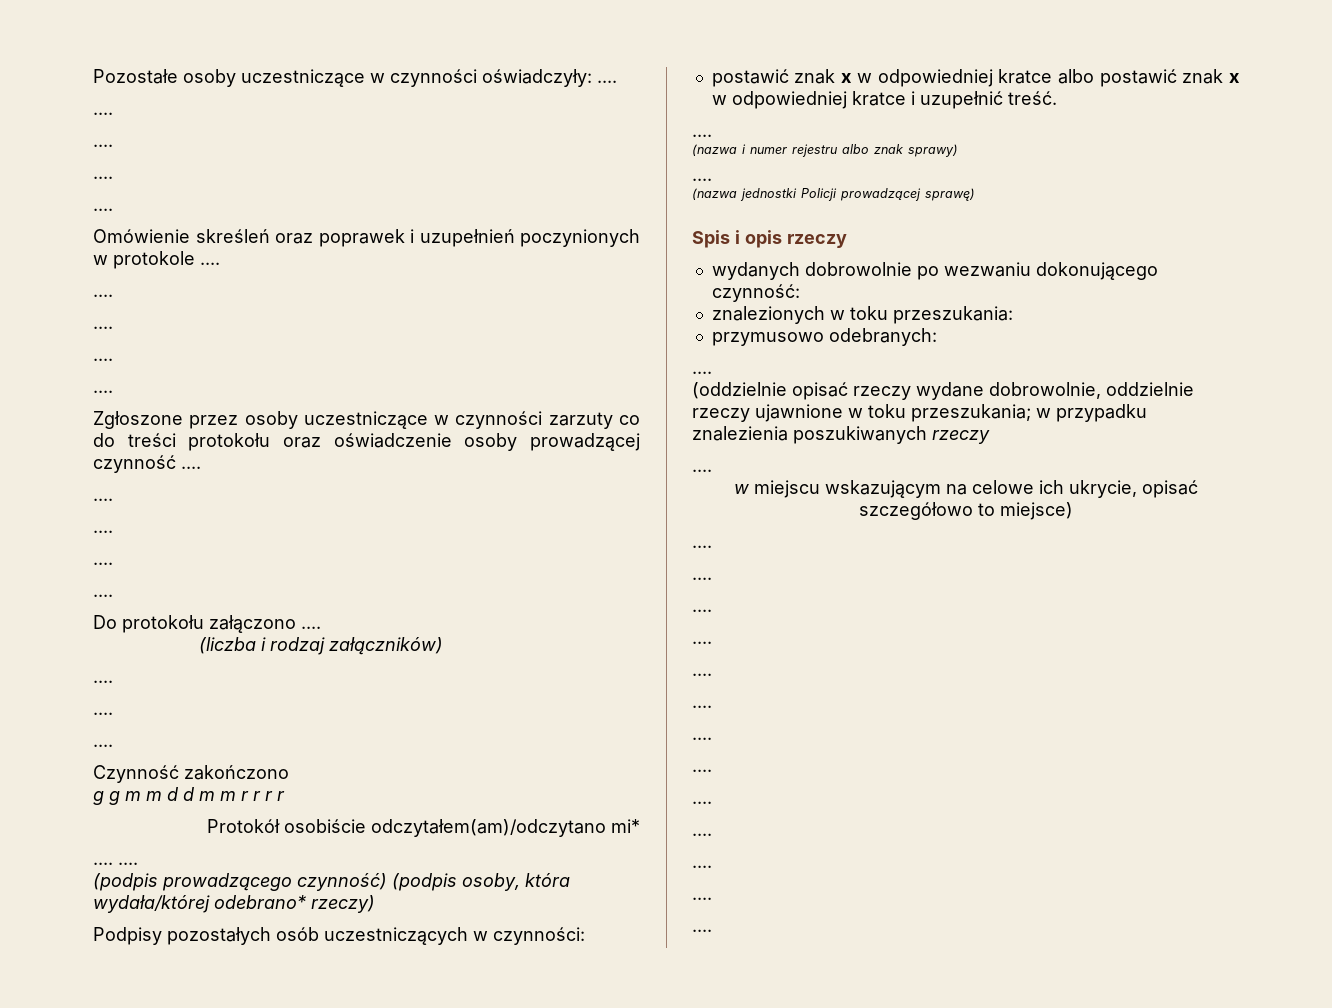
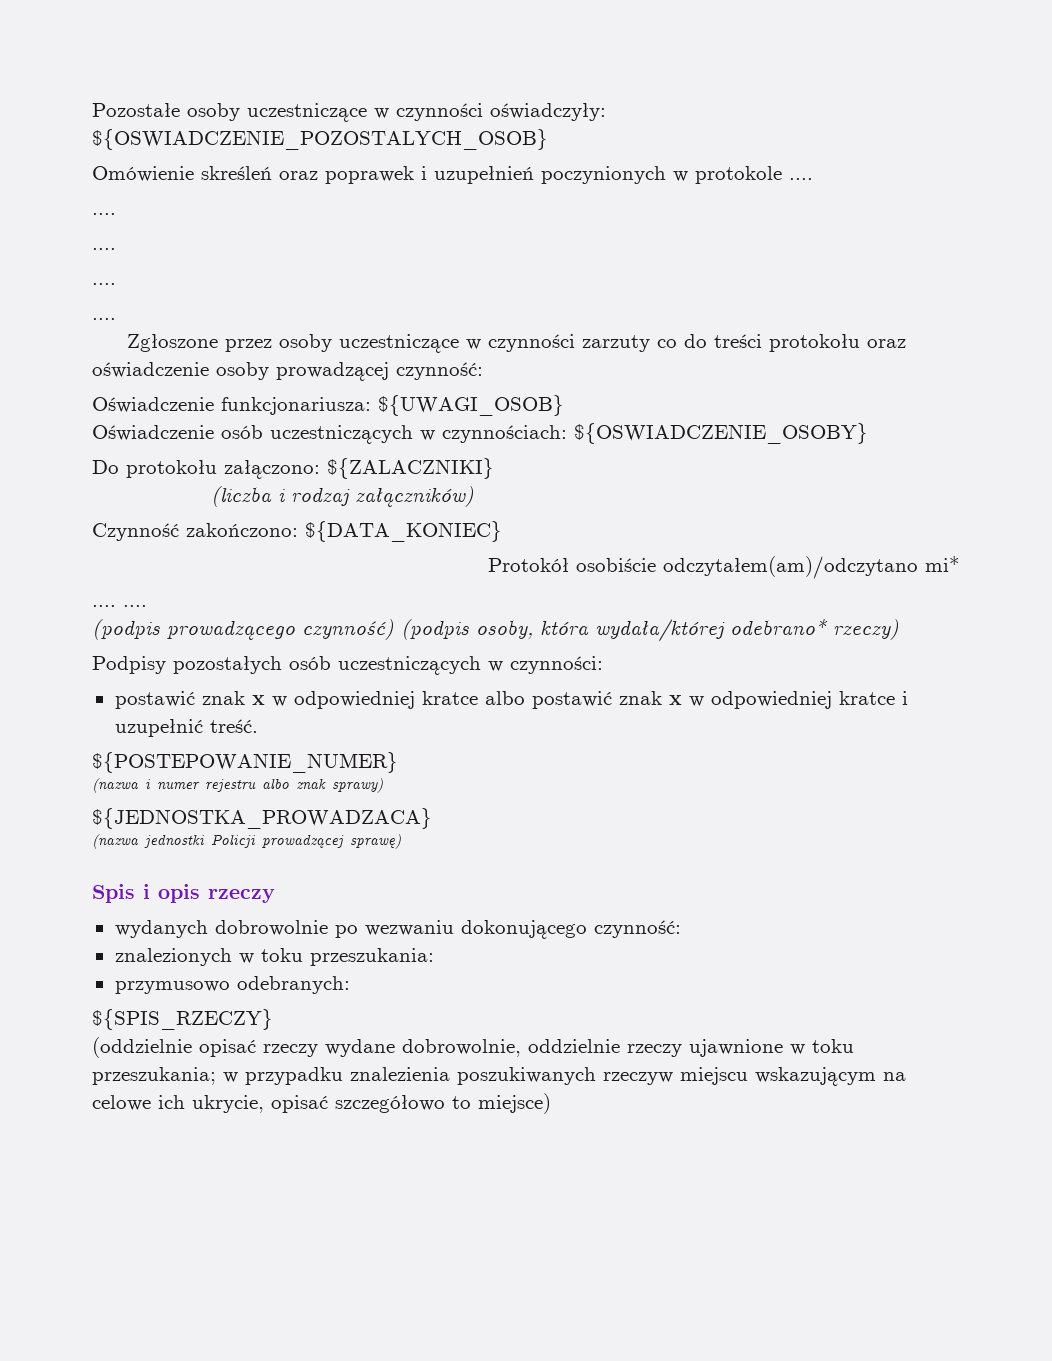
- Pozostałe osoby uczestniczące w czynności oświadczyły: ....
- ....
- ....
- ....
- ....
+ Pozostałe osoby uczestniczące w czynności oświadczyły: ${OSWIADCZENIE_POZOSTALYCH_OSOB}
- Zgłoszone przez osoby uczestniczące w czynności zarzuty co do treści protokołu oraz oświadczenie osoby prowadzącej czynność ....
- ....
- ....
- ....
- ....
+ Zgłoszone przez osoby uczestniczące w czynności zarzuty co do treści protokołu oraz oświadczenie osoby prowadzącej czynność:
+ Oświadczenie funkcjonariusza: ${UWAGI_OSOB}
+ Oświadczenie osób uczestniczących w czynnościach: ${OSWIADCZENIE_OSOBY}
- Do protokołu załączono ....
+ Do protokołu załączono: ${ZALACZNIKI}
  (liczba i rodzaj załączników)
- ....
- ....
- ....
- Czynność zakończono
- g g m m d d m m r r r r
+ Czynność zakończono: ${DATA_KONIEC}
  postawić znak x w odpowiedniej kratce albo postawić znak x w odpowiedniej kratce i uzupełnić treść.
- ....
+ ${POSTEPOWANIE_NUMER}
  (nazwa i numer rejestru albo znak sprawy)
- ....
+ ${JEDNOSTKA_PROWADZACA}
  przymusowo odebranych:
- ....
+ ${SPIS_RZECZY}
- (oddzielnie opisać rzeczy wydane dobrowolnie, oddzielnie rzeczy ujawnione w toku przeszukania; w przypadku znalezienia poszukiwanych rzeczy
- ....
- w miejscu wskazującym na celowe ich ukrycie, opisać szczegółowo to miejsce)
- ....
- ....
- ....
- ....
- ....
- ....
- ....
- ....
- ....
- ....
- ....
- ....
- ....
+ (oddzielnie opisać rzeczy wydane dobrowolnie, oddzielnie rzeczy ujawnione w toku przeszukania; w przypadku znalezienia poszukiwanych rzeczyw miejscu wskazującym na celowe ich ukrycie, opisać szczegółowo to miejsce)

